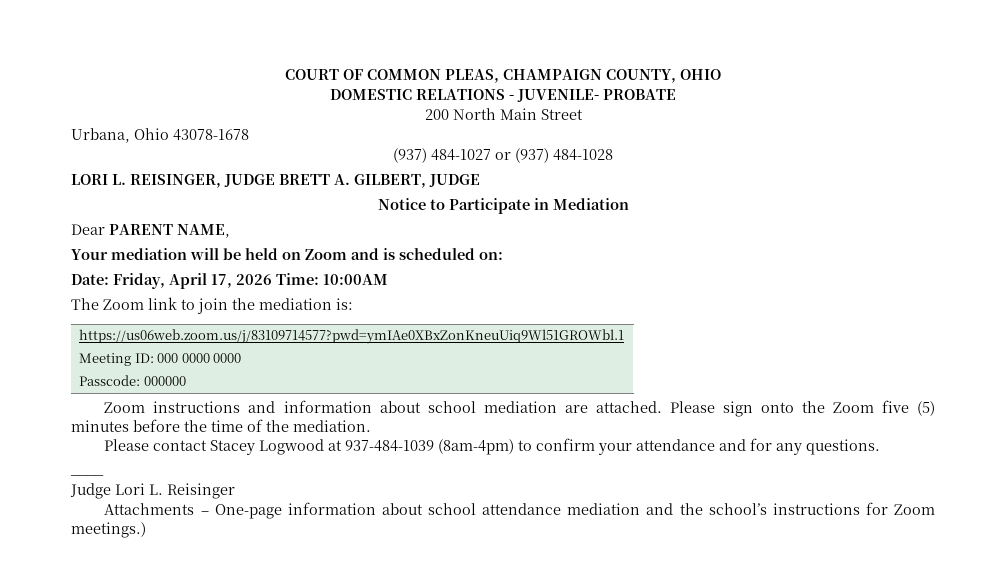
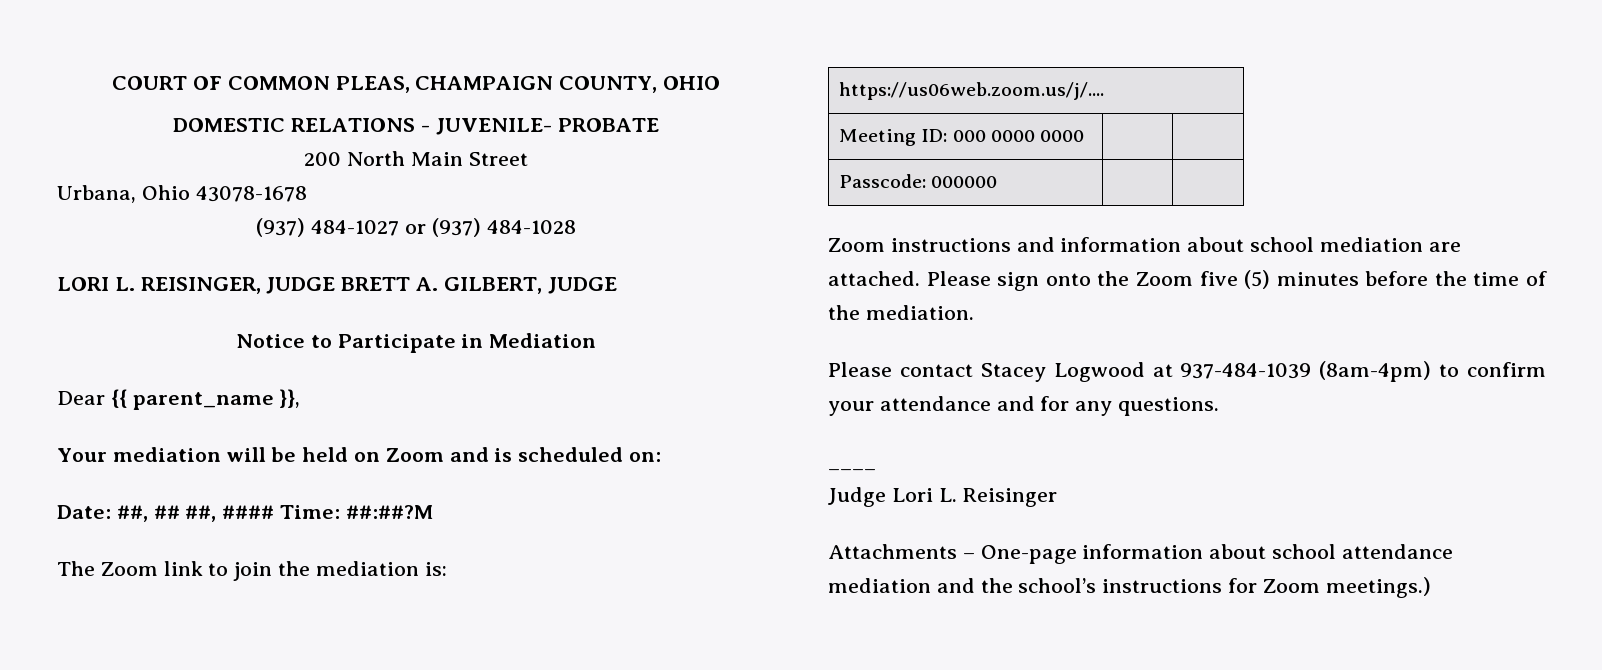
- Dear PARENT NAME,
+ Dear {{ parent_name }},
- Date: Friday, April 17, 2026 Time: 10:00AM
+ Date: ##, ## ##, #### Time: ##:##?M
- https://us06web.zoom.us/j/83109714577?pwd=ymIAe0XBxZonKneuUiq9Wl51GROWbl.1
+ https://us06web.zoom.us/j/....

